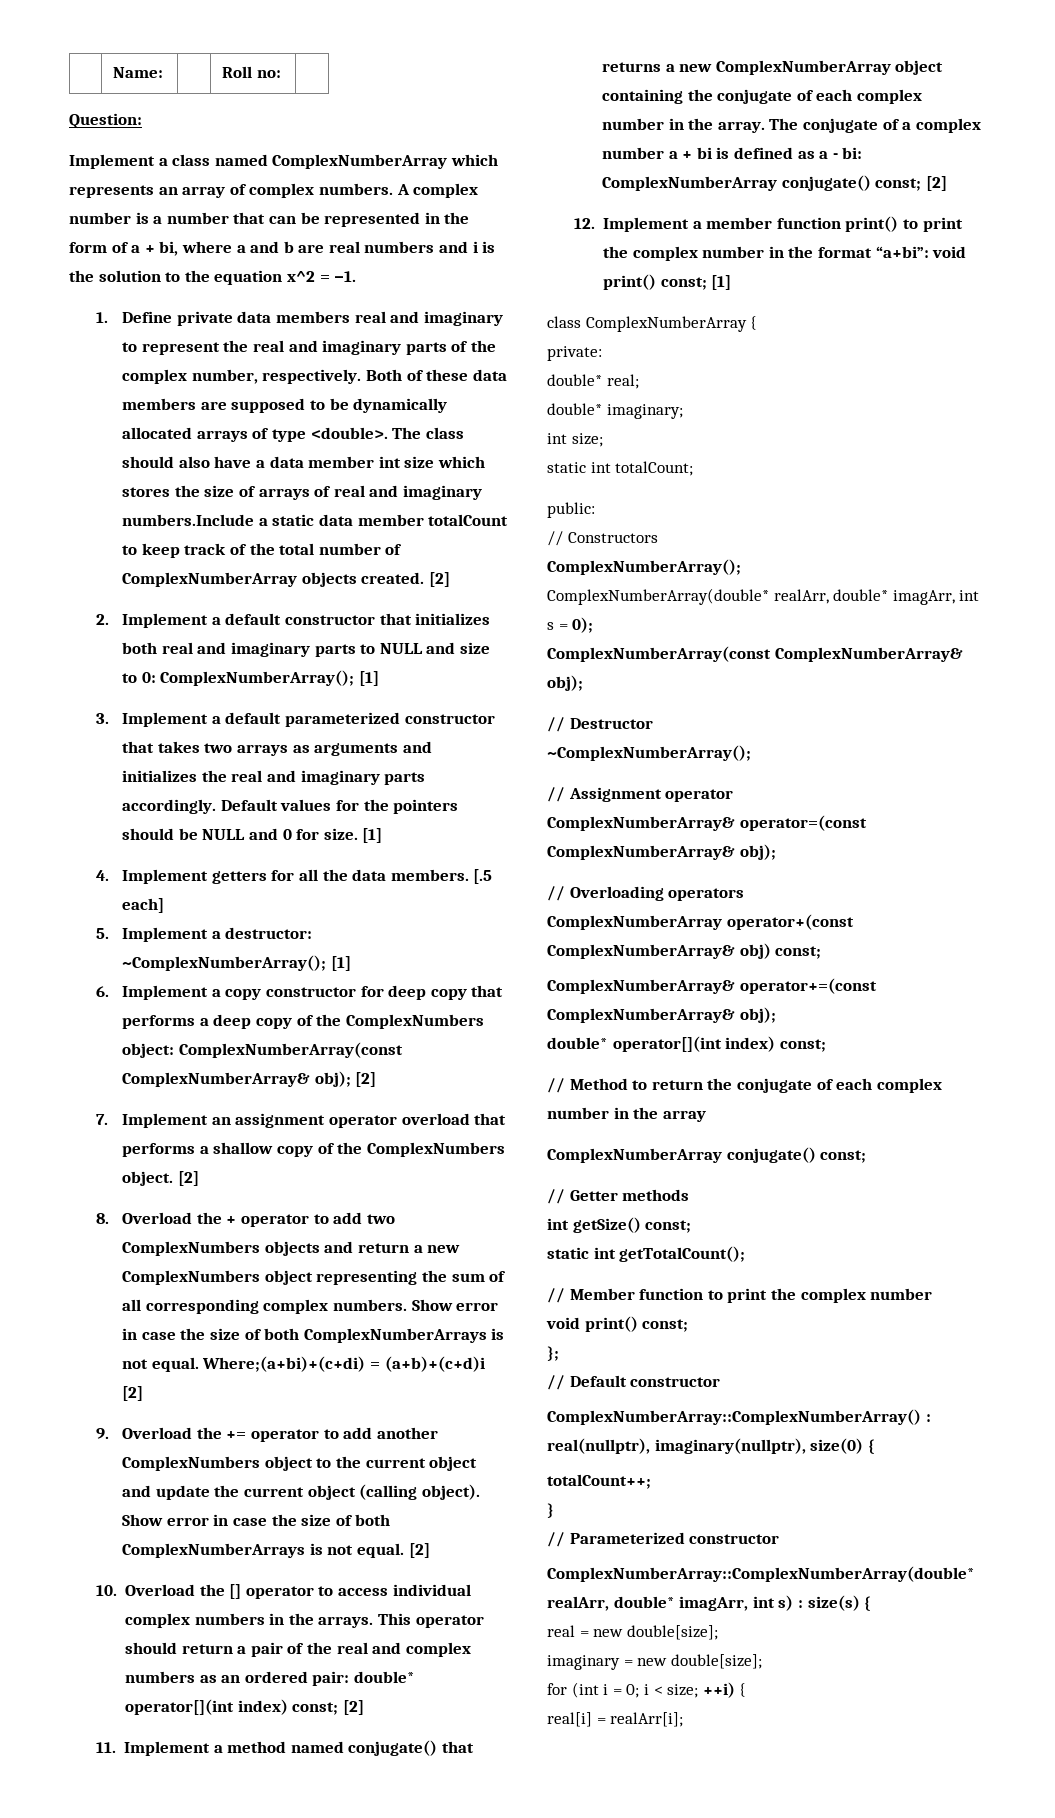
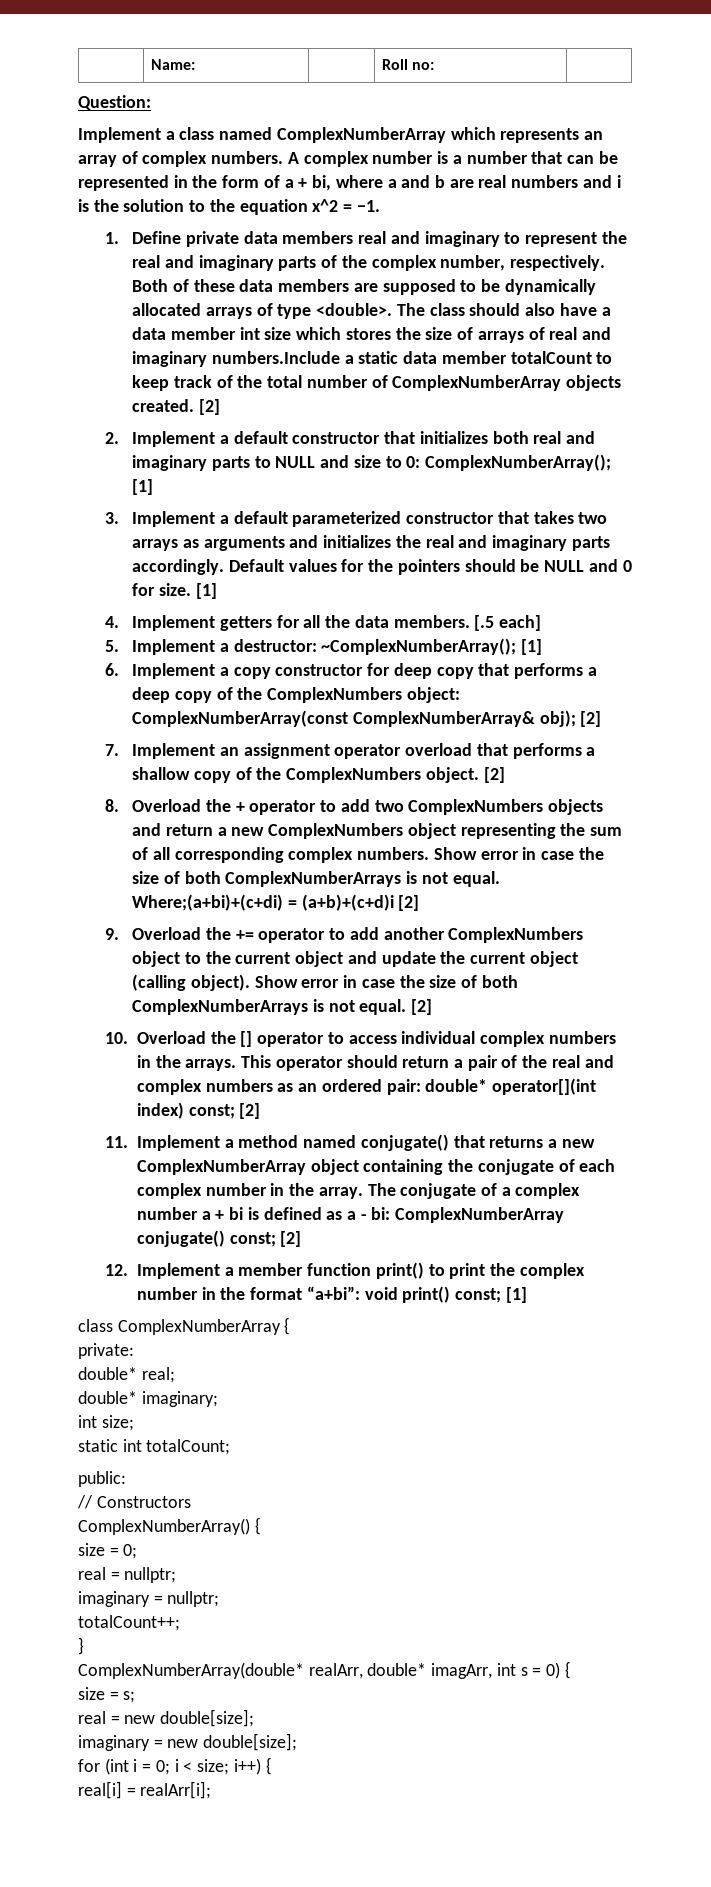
  // Constructors
- ComplexNumberArray();
+ ComplexNumberArray() {
+ size = 0;
+ real = nullptr;
+ imaginary = nullptr;
+ totalCount++;
+ }
- ComplexNumberArray(double* realArr, double* imagArr, int s = 0);
- ComplexNumberArray(const ComplexNumberArray& obj);
- // Destructor
- ~ComplexNumberArray();
- // Assignment operator
- ComplexNumberArray& operator=(const ComplexNumberArray& obj);
- // Overloading operators
- ComplexNumberArray operator+(const ComplexNumberArray& obj) const;
- ComplexNumberArray& operator+=(const ComplexNumberArray& obj);
- double* operator[](int index) const;
- // Method to return the conjugate of each complex number in the array
- ComplexNumberArray conjugate() const;
- // Getter methods
- int getSize() const;
- static int getTotalCount();
- // Member function to print the complex number
- void print() const;
- };
- // Default constructor
- ComplexNumberArray::ComplexNumberArray() : real(nullptr), imaginary(nullptr), size(0) {
- totalCount++;
- }
- // Parameterized constructor
- ComplexNumberArray::ComplexNumberArray(double* realArr, double* imagArr, int s) : size(s) {
+ ComplexNumberArray(double* realArr, double* imagArr, int s = 0) {
+ size = s;
- for (int i = 0; i < size; ++i) {
+ for (int i = 0; i < size; i++) {

